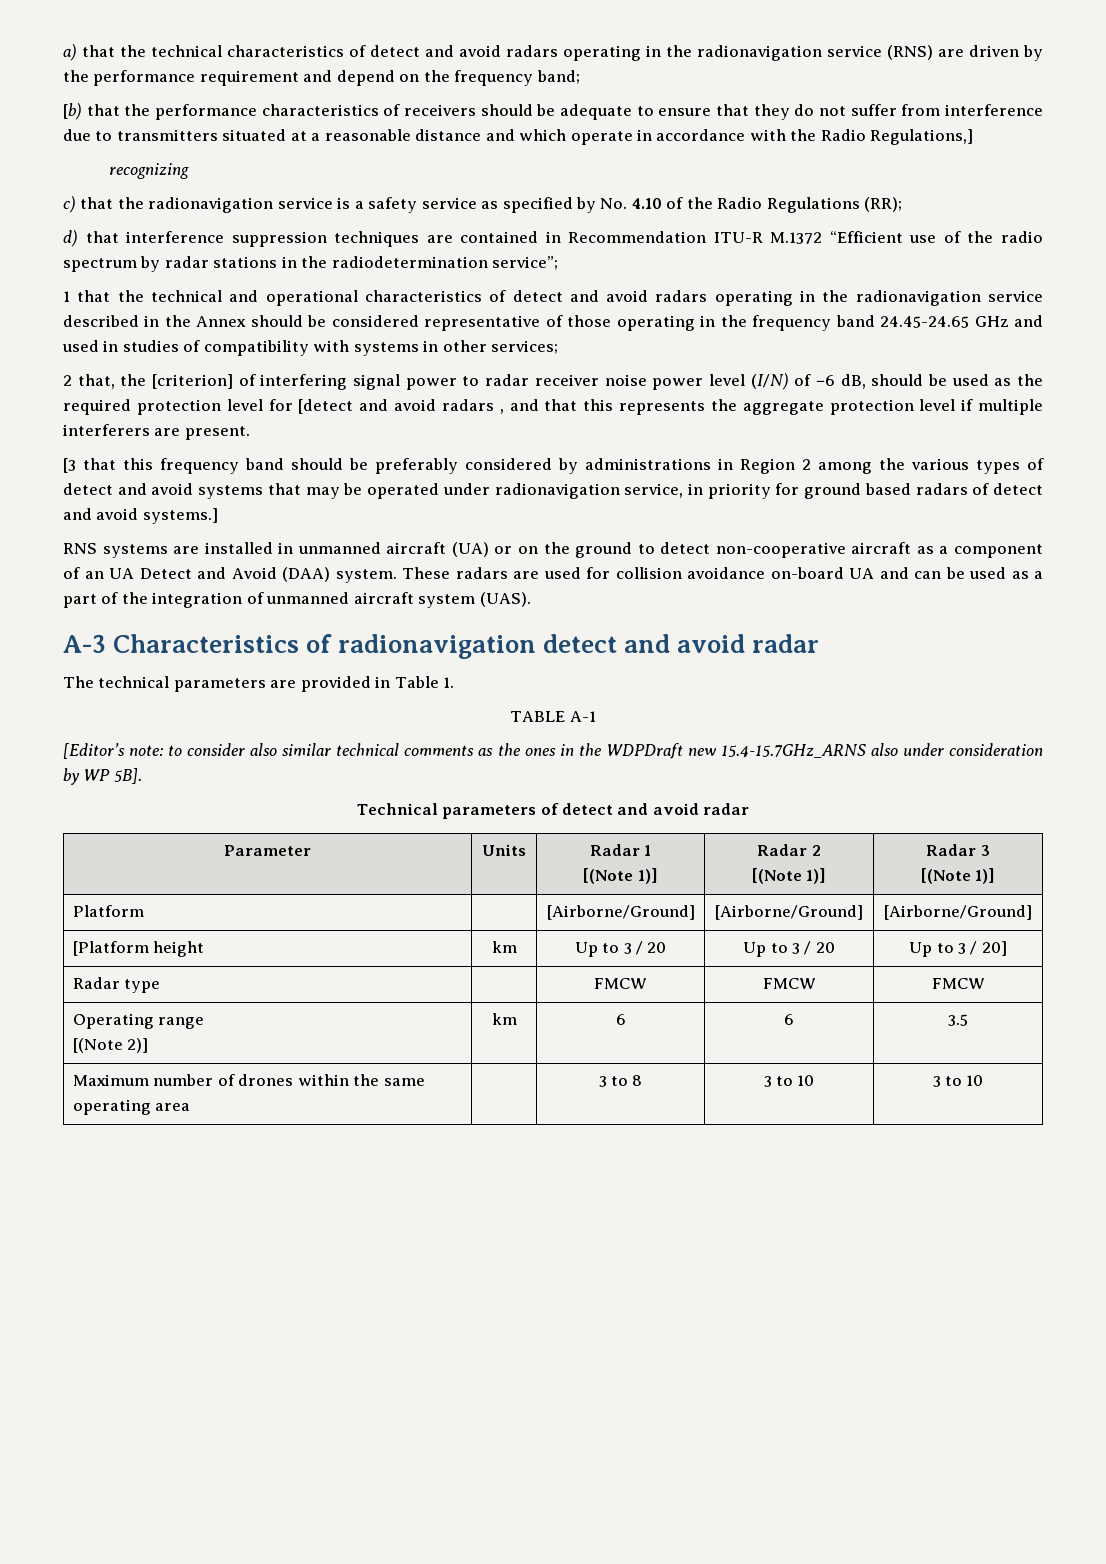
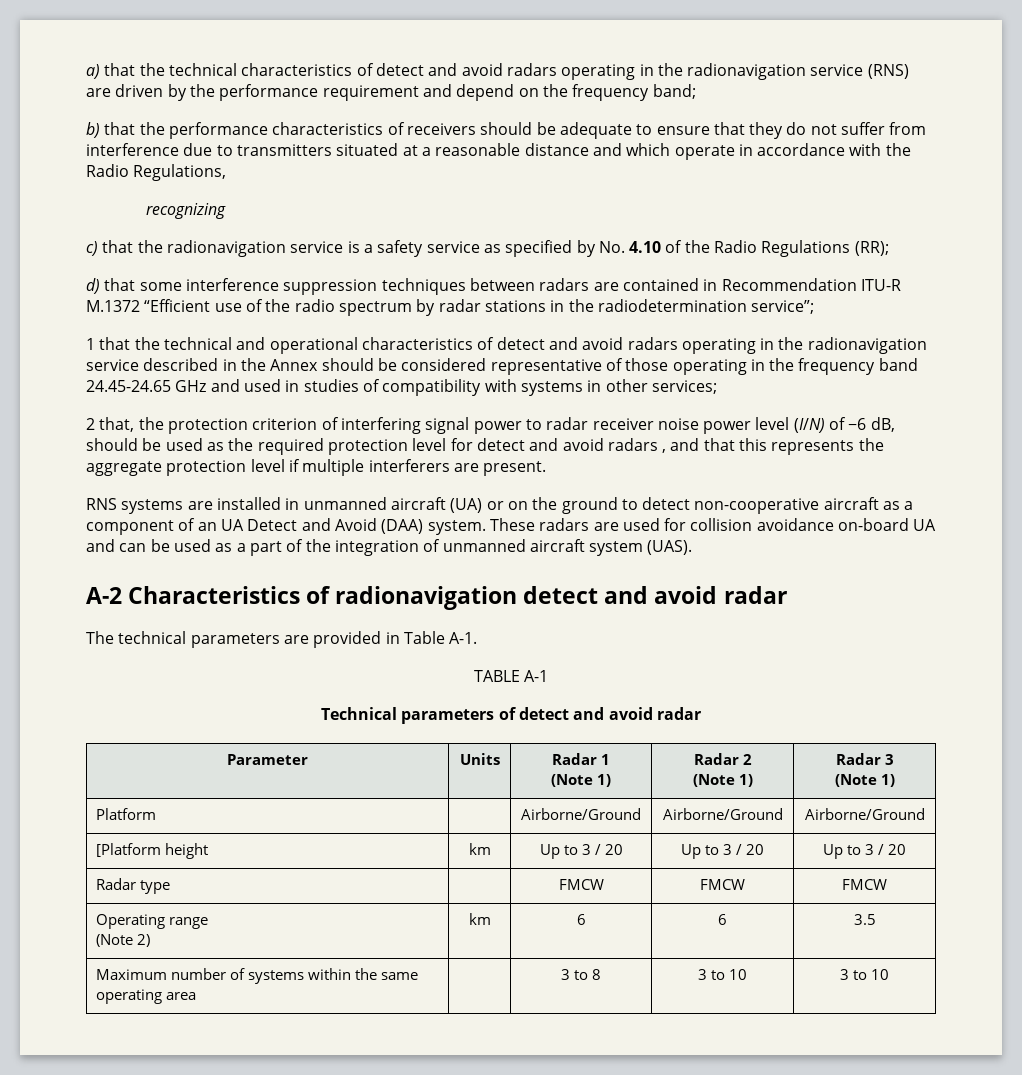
- [b) that the performance characteristics of receivers should be adequate to ensure that they do not suffer from interference due to transmitters situated at a reasonable distance and which operate in accordance with the Radio Regulations,]
+ b) that the performance characteristics of receivers should be adequate to ensure that they do not suffer from interference due to transmitters situated at a reasonable distance and which operate in accordance with the Radio Regulations,
- d) that interference suppression techniques are contained in Recommendation ITU-R M.1372 “Efficient use of the radio spectrum by radar stations in the radiodetermination service”;
+ d) that some interference suppression techniques between radars are contained in Recommendation ITU-R M.1372 “Efficient use of the radio spectrum by radar stations in the radiodetermination service”;
- 2 that, the [criterion] of interfering signal power to radar receiver noise power level (I/N) of −6 dB, should be used as the required protection level for [detect and avoid radars , and that this represents the aggregate protection level if multiple interferers are present.
+ 2 that, the protection criterion of interfering signal power to radar receiver noise power level (I/N) of −6 dB, should be used as the required protection level for detect and avoid radars , and that this represents the aggregate protection level if multiple interferers are present.
- [3 that this frequency band should be preferably considered by administrations in Region 2 among the various types of detect and avoid systems that may be operated under radionavigation service, in priority for ground based radars of detect and avoid systems.]
- A-3 Characteristics of radionavigation detect and avoid radar
+ A-2 Characteristics of radionavigation detect and avoid radar
- The technical parameters are provided in Table 1.
+ The technical parameters are provided in Table A-1.
- [Editor’s note: to consider also similar technical comments as the ones in the WDPDraft new 15.4-15.7GHz_ARNS also under consideration by WP 5B].
  Parameter | Units | Radar 1
- [(Note 1)] | Radar 2
- [(Note 1)] | Radar 3
- [(Note 1)]
+ (Note 1) | Radar 2
+ (Note 1) | Radar 3
+ (Note 1)
- Platform | | [Airborne/Ground] | [Airborne/Ground] | [Airborne/Ground]
+ Platform | | Airborne/Ground | Airborne/Ground | Airborne/Ground
- [Platform height | km | Up to 3 / 20 | Up to 3 / 20 | Up to 3 / 20]
+ [Platform height | km | Up to 3 / 20 | Up to 3 / 20 | Up to 3 / 20
  Operating range
- [(Note 2)] | km | 6 | 6 | 3.5
+ (Note 2) | km | 6 | 6 | 3.5
- Maximum number of drones within the same operating area | | 3 to 8 | 3 to 10 | 3 to 10
+ Maximum number of systems within the same operating area | | 3 to 8 | 3 to 10 | 3 to 10

